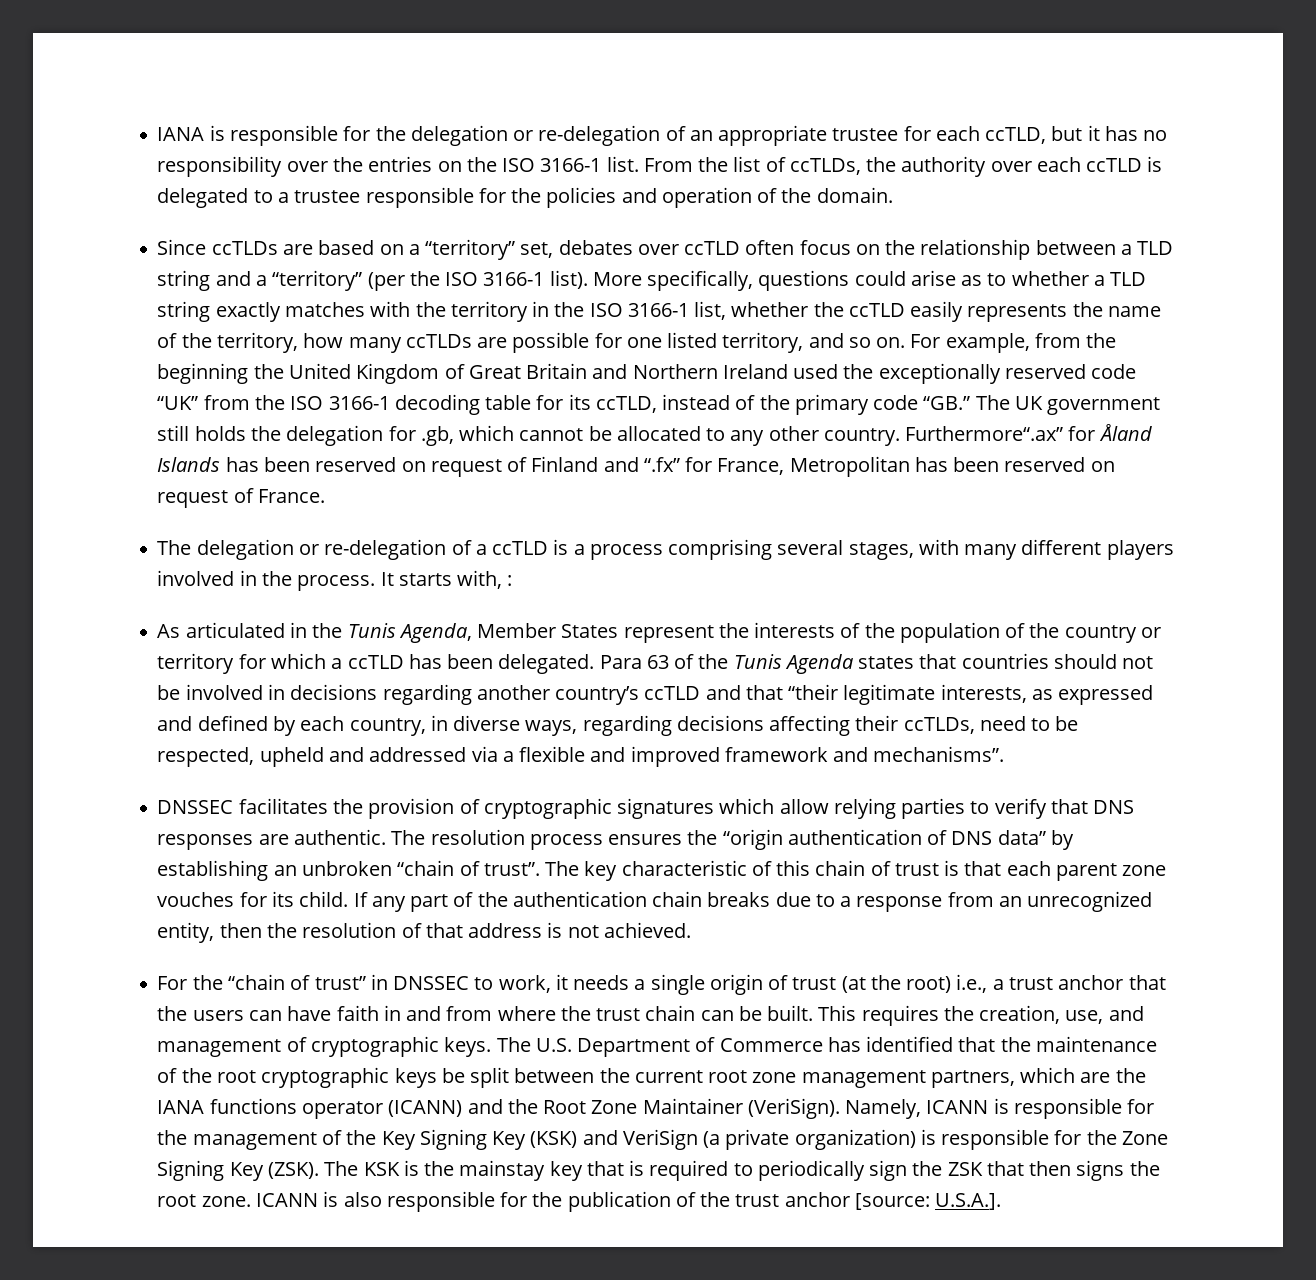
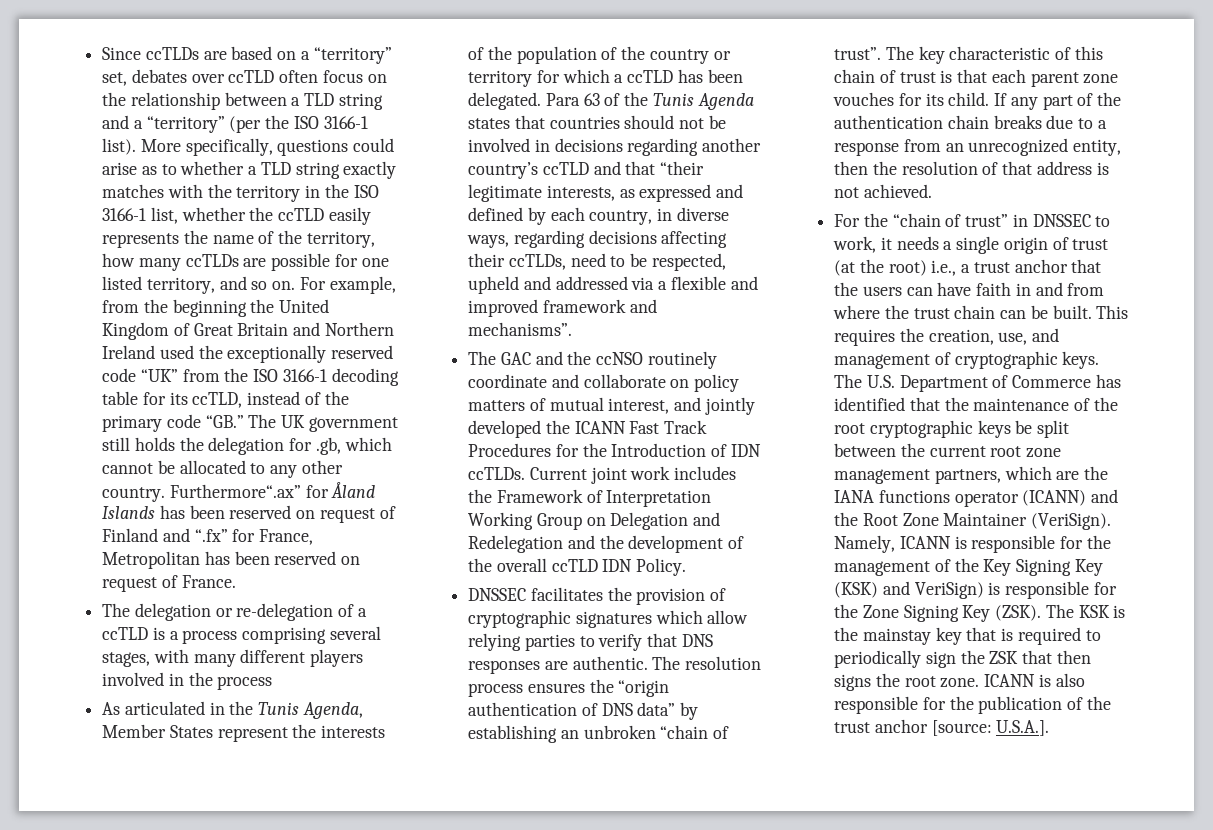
- IANA is responsible for the delegation or re-delegation of an appropriate trustee for each ccTLD, but it has no responsibility over the entries on the ISO 3166-1 list. From the list of ccTLDs, the authority over each ccTLD is delegated to a trustee responsible for the policies and operation of the domain.
- The delegation or re-delegation of a ccTLD is a process comprising several stages, with many different players involved in the process. It starts with, :
+ The delegation or re-delegation of a ccTLD is a process comprising several stages, with many different players involved in the process
+ The GAC and the ccNSO routinely coordinate and collaborate on policy matters of mutual interest, and jointly developed the ICANN Fast Track Procedures for the Introduction of IDN ccTLDs. Current joint work includes the Framework of Interpretation Working Group on Delegation and Redelegation and the development of the overall ccTLD IDN Policy.
- Namely, ICANN is responsible for the management of the Key Signing Key (KSK) and VeriSign (a private organization) is responsible for the Zone Signing Key (ZSK).
+ Namely, ICANN is responsible for the management of the Key Signing Key (KSK) and VeriSign) is responsible for the Zone Signing Key (ZSK).

